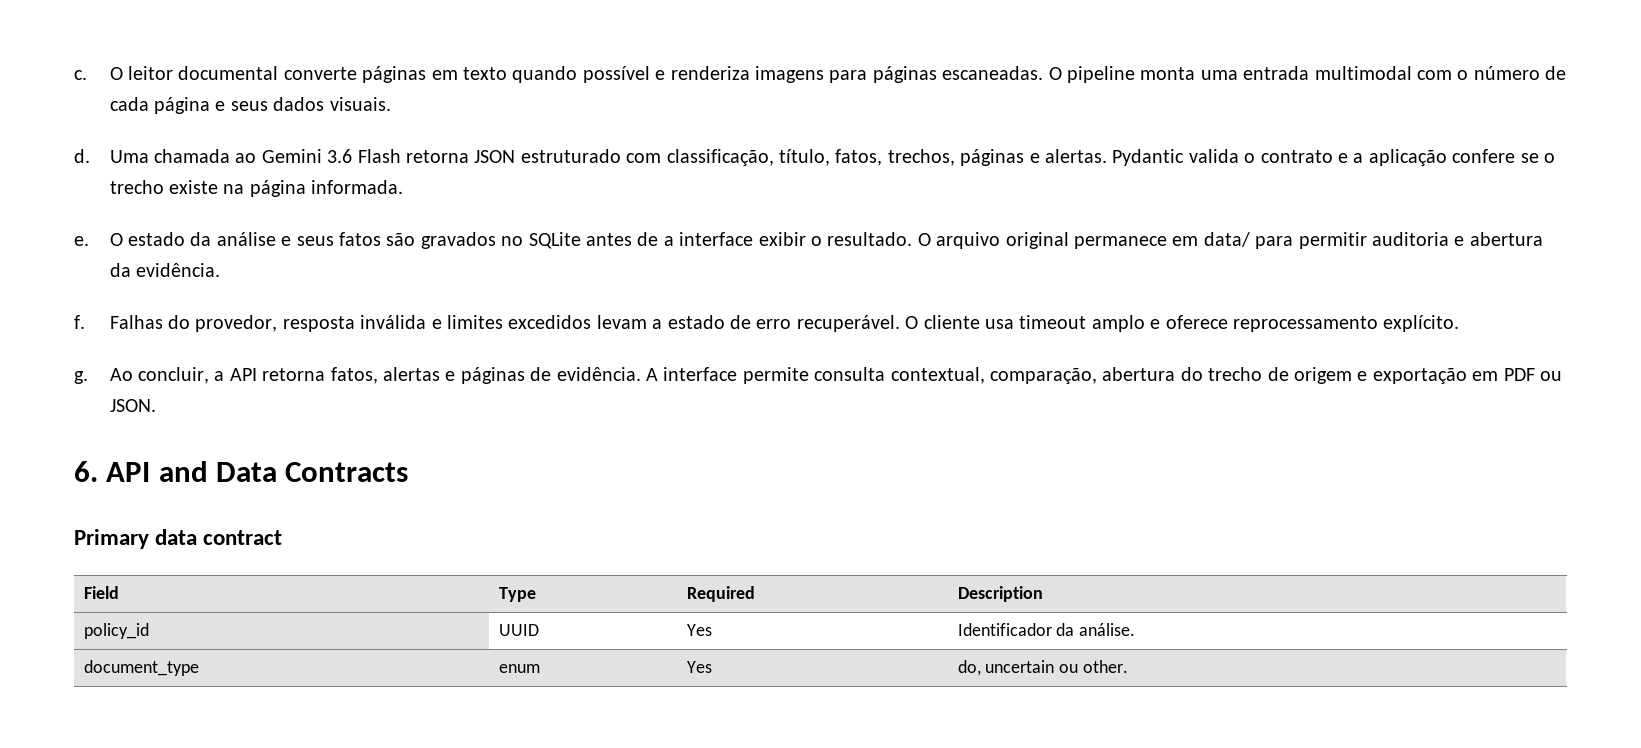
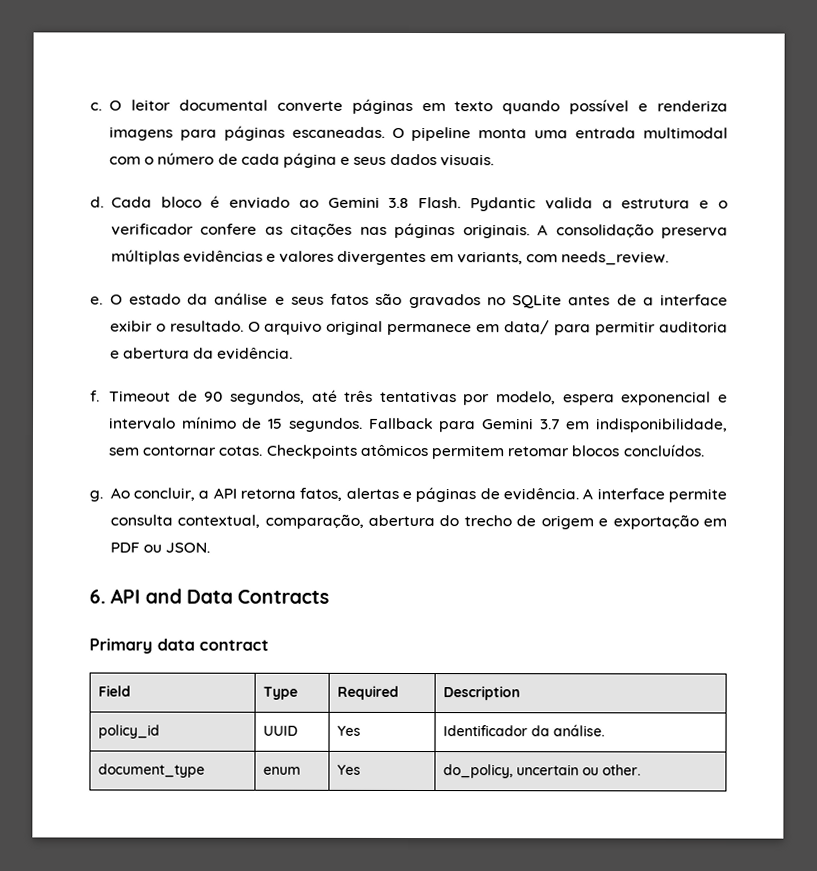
- Uma chamada ao Gemini 3.6 Flash retorna JSON estruturado com classificação, título, fatos, trechos, páginas e alertas. Pydantic valida o contrato e a aplicação confere se o trecho existe na página informada.
+ Cada bloco é enviado ao Gemini 3.8 Flash. Pydantic valida a estrutura e o verificador confere as citações nas páginas originais. A consolidação preserva múltiplas evidências e valores divergentes em variants, com needs_review.
- Falhas do provedor, resposta inválida e limites excedidos levam a estado de erro recuperável. O cliente usa timeout amplo e oferece reprocessamento explícito.
+ Timeout de 90 segundos, até três tentativas por modelo, espera exponencial e intervalo mínimo de 15 segundos. Fallback para Gemini 3.7 em indisponibilidade, sem contornar cotas. Checkpoints atômicos permitem retomar blocos concluídos.
- document_type | enum | Yes | do, uncertain ou other.
+ document_type | enum | Yes | do_policy, uncertain ou other.

